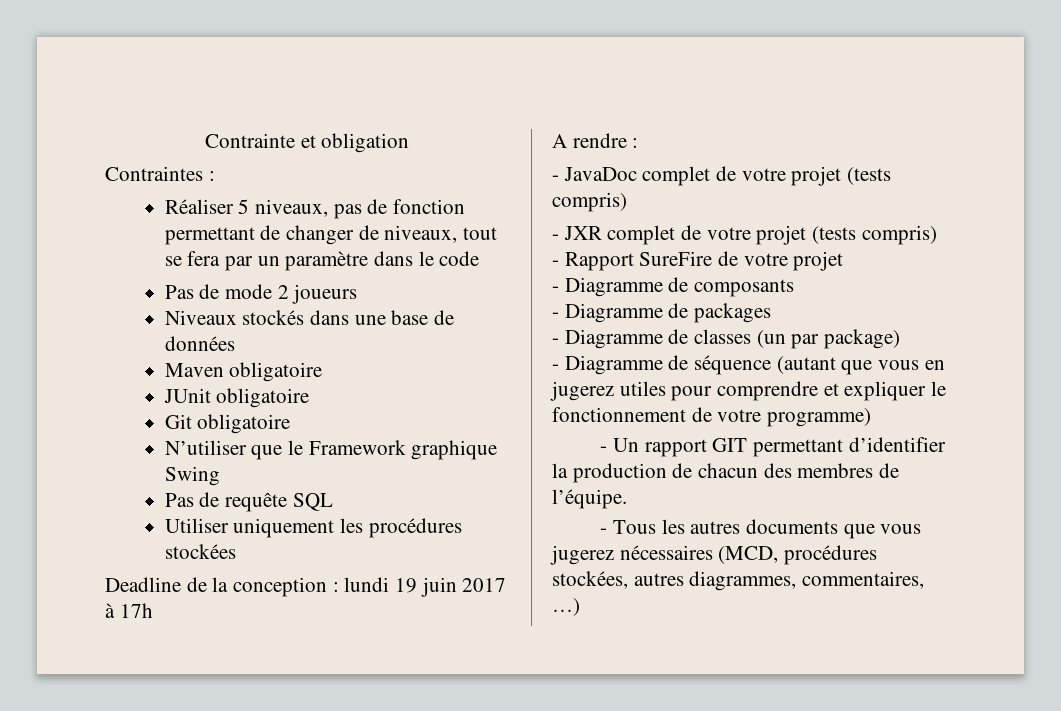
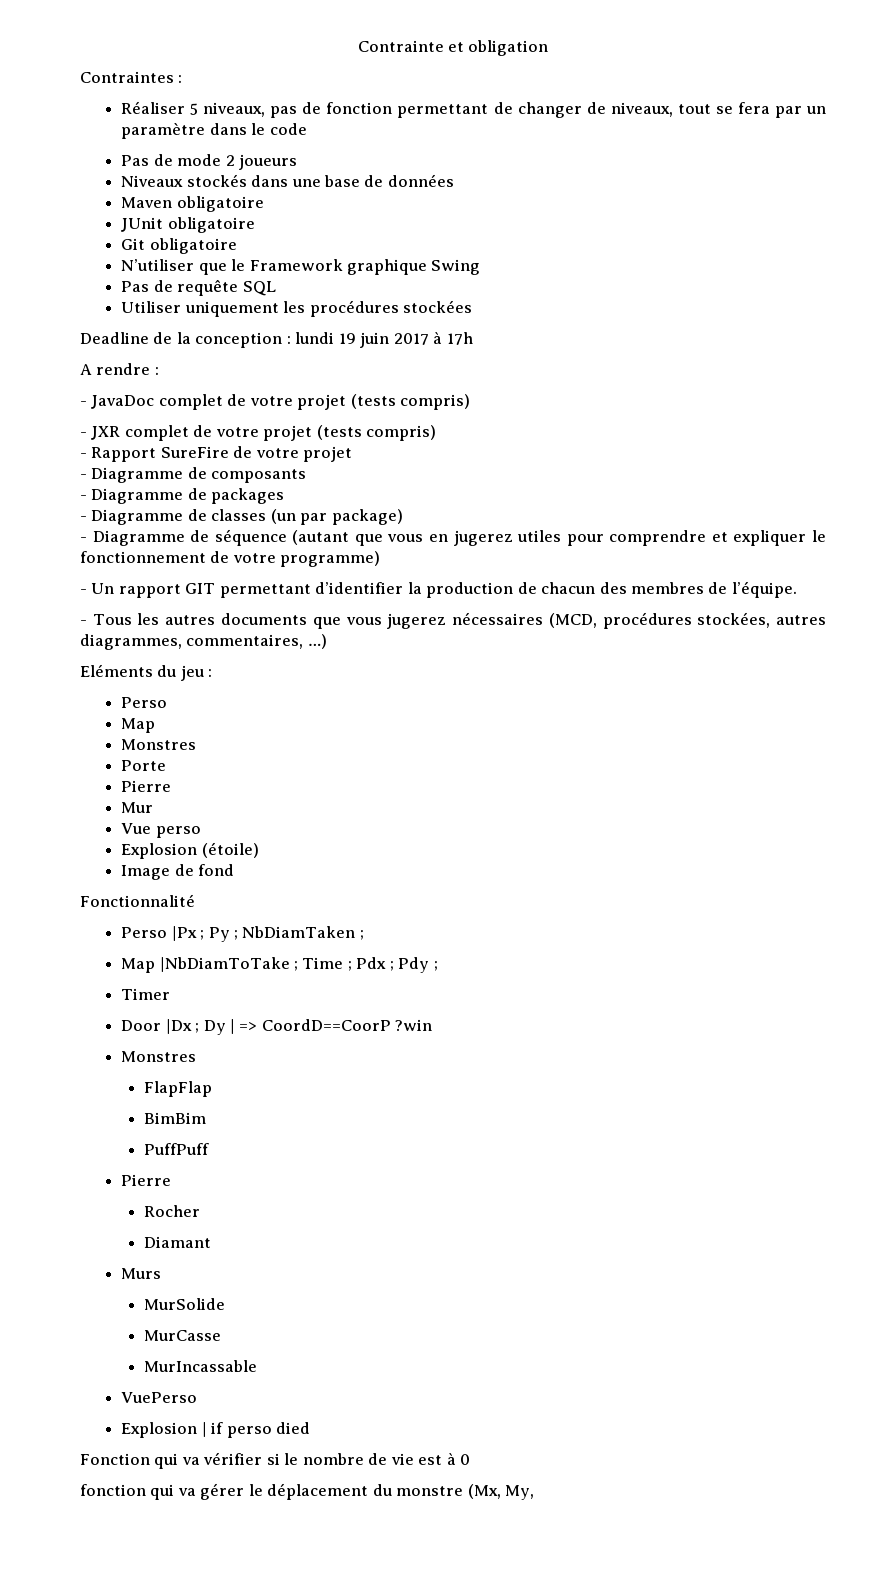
+ Eléments du jeu :
+ Perso
+ Map
+ Monstres
+ Porte
+ Pierre
+ Mur
+ Vue perso
+ Explosion (étoile)
+ Image de fond
+ Fonctionnalité
+ Perso |Px ; Py ; NbDiamTaken ;
+ Map |NbDiamToTake ; Time ; Pdx ; Pdy ;
+ Timer
+ Door |Dx ; Dy | => CoordD==CoorP ?win
+ Monstres
+ FlapFlap
+ BimBim
+ PuffPuff
+ Pierre
+ Rocher
+ Diamant
+ Murs
+ MurSolide
+ MurCasse
+ MurIncassable
+ VuePerso
+ Explosion | if perso died
+ Fonction qui va vérifier si le nombre de vie est à 0
+ fonction qui va gérer le déplacement du monstre (Mx, My,

